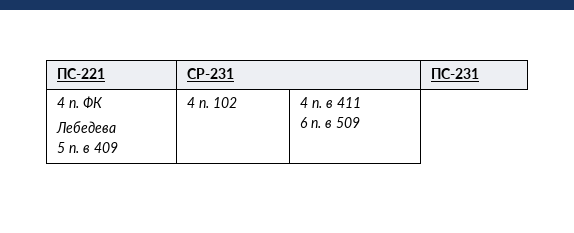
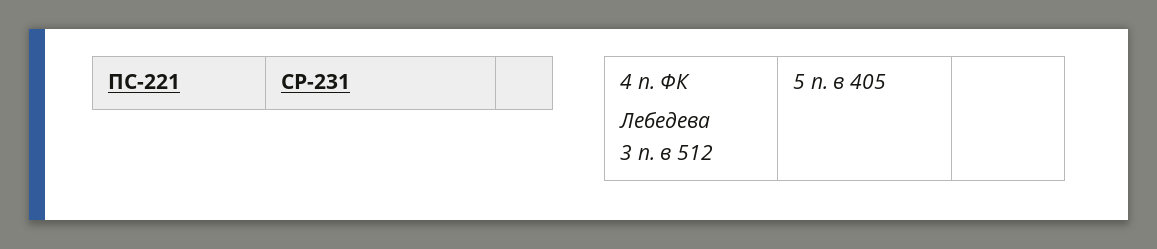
- ПС-221 | СР-231 | ПС-231
+ ПС-221 | СР-231 |
  4 п. ФК
  Лебедева
- 5 п. в 409 | 4 п. 102 | 4 п. в 411
- 6 п. в 509
+ 3 п. в 512 | 5 п. в 405 |

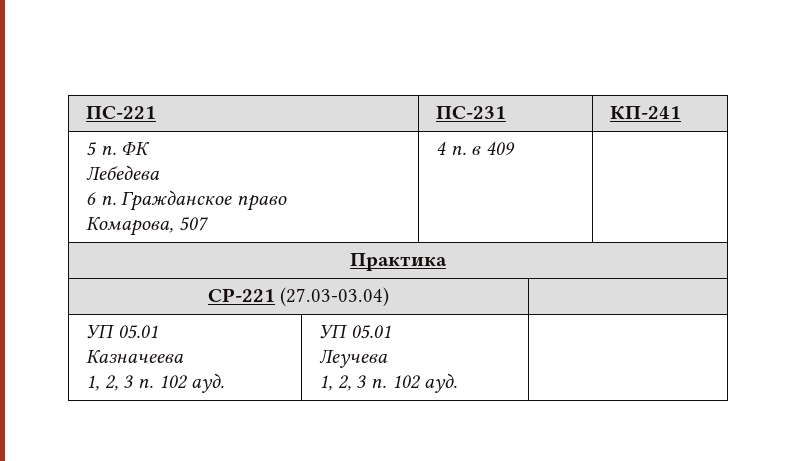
- ПС-221 | СР-231 |
- 4 п. ФК
+ ПС-221 | ПС-231 | КП-241
+ 5 п. ФК
  Лебедева
- 3 п. в 512 | 5 п. в 405 |
+ 6 п. Гражданское право
+ Комарова, 507 | 4 п. в 409 |
+ Практика
+ СР-221 (27.03-03.04) |
+ УП 05.01
+ Казначеева
+ 1, 2, 3 п. 102 ауд. | УП 05.01
+ Леучева
+ 1, 2, 3 п. 102 ауд. |

